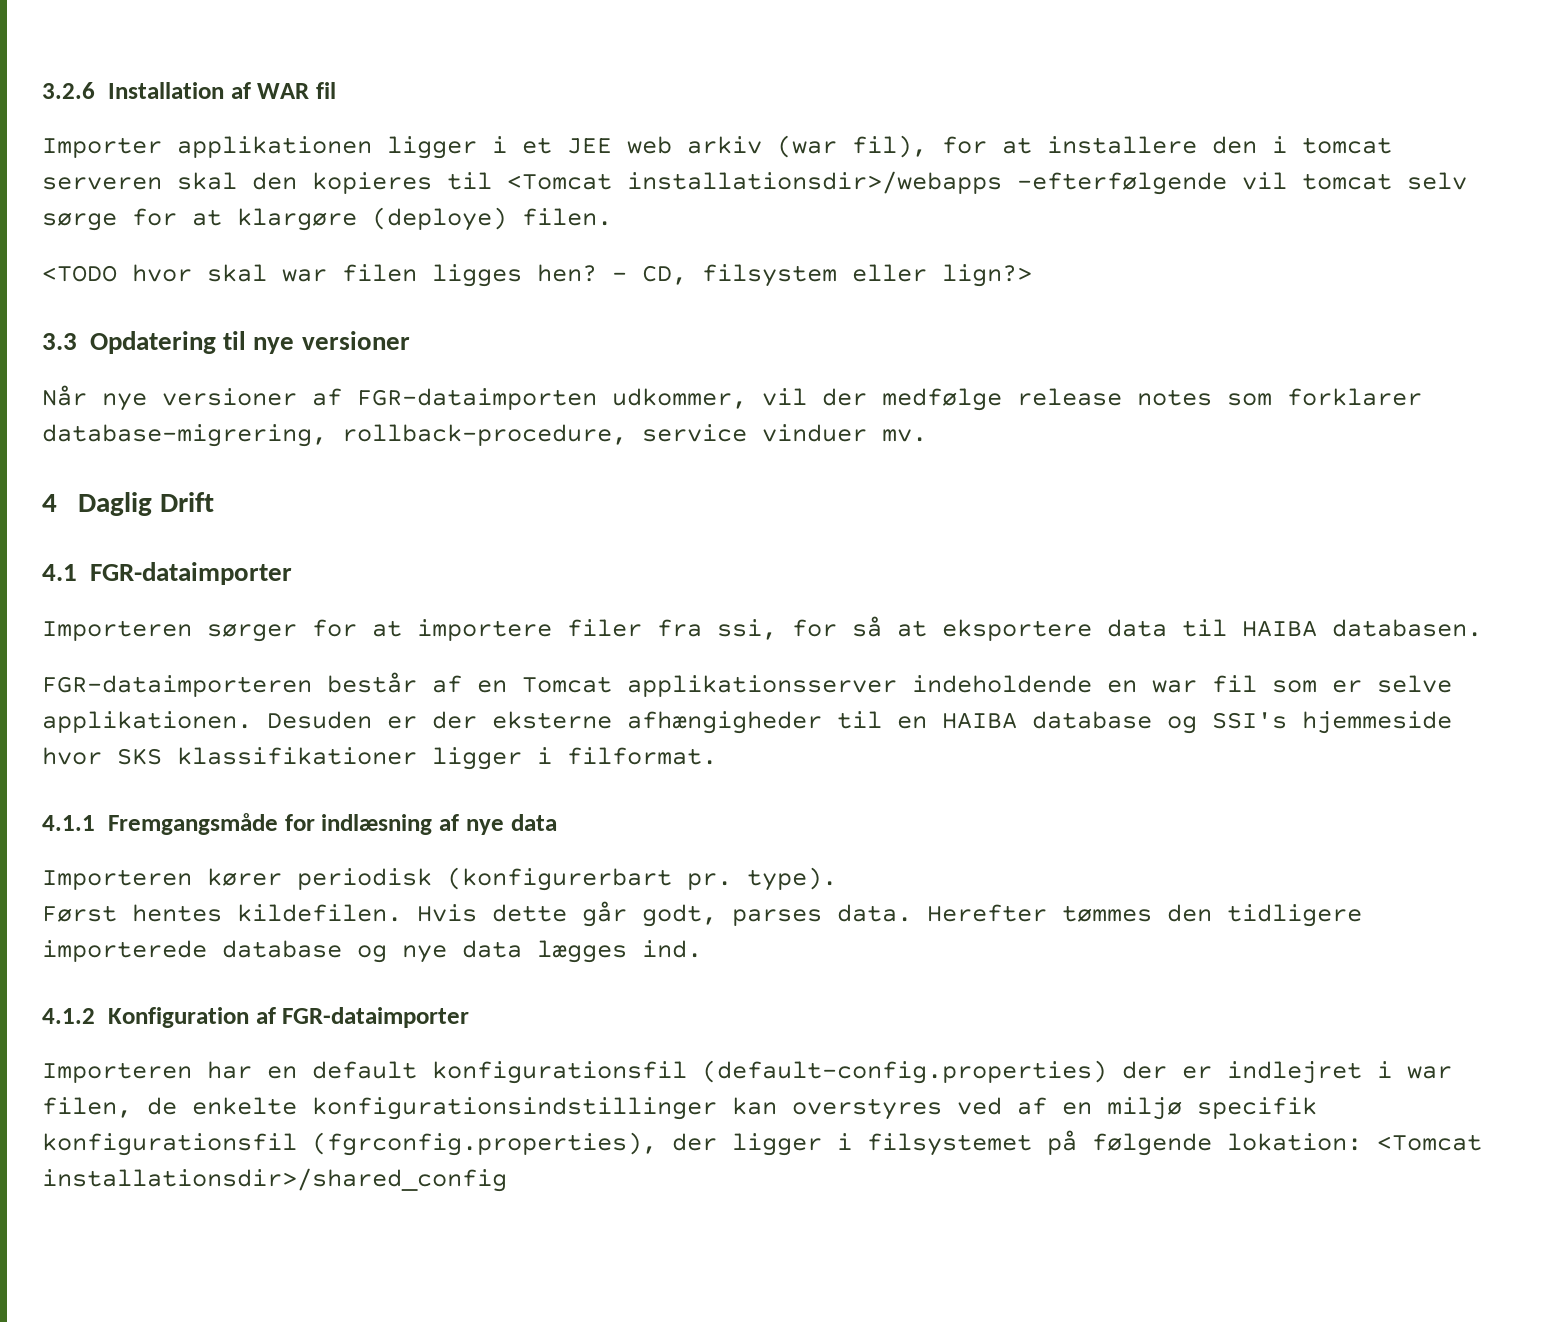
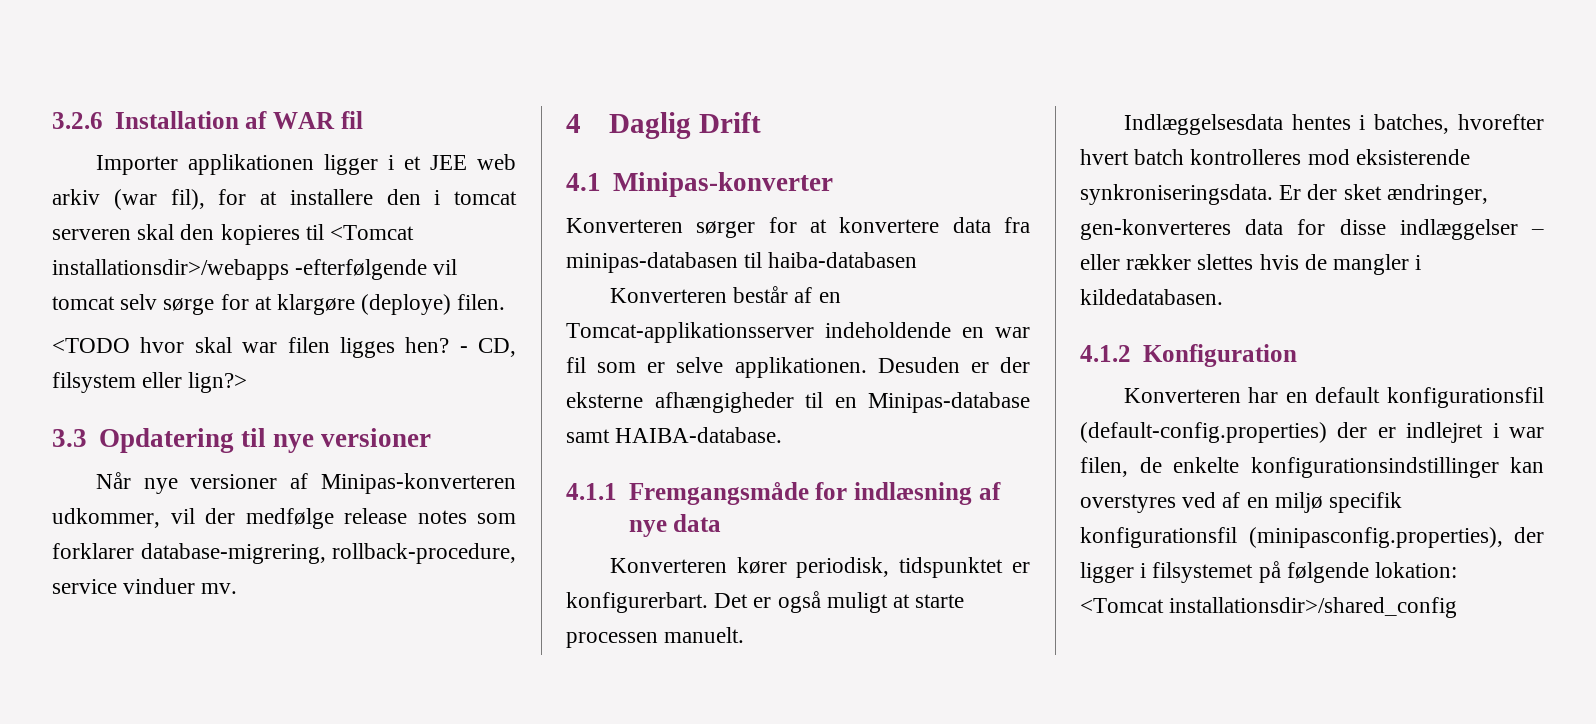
- Når nye versioner af FGR-dataimporten udkommer, vil der medfølge release notes som forklarer database-migrering, rollback-procedure, service vinduer mv.
+ Når nye versioner af Minipas-konverteren udkommer, vil der medfølge release notes som forklarer database-migrering, rollback-procedure, service vinduer mv.
- 4.1 FGR-dataimporter
- Importeren sørger for at importere filer fra ssi, for så at eksportere data til HAIBA databasen.
- FGR-dataimporteren består af en Tomcat applikationsserver indeholdende en war fil som er selve applikationen.
+ 4.1 Minipas-konverter
+ Konverteren sørger for at konvertere data fra minipas-databasen til haiba-databasen
+ Konverteren består af en Tomcat-applikationsserver indeholdende en war fil som er selve applikationen.
- Desuden er der eksterne afhængigheder til en HAIBA database og SSI's hjemmeside hvor SKS klassifikationer ligger i filformat.
+ Desuden er der eksterne afhængigheder til en Minipas-database samt HAIBA-database.
- Importeren kører periodisk (konfigurerbart pr. type).
- Først hentes kildefilen. Hvis dette går godt, parses data. Herefter tømmes den tidligere importerede database og nye data lægges ind.
+ Konverteren kører periodisk, tidspunktet er konfigurerbart. Det er også muligt at starte processen manuelt.
+ Indlæggelsesdata hentes i batches, hvorefter hvert batch kontrolleres mod eksisterende synkroniseringsdata. Er der sket ændringer, gen-konverteres data for disse indlæggelser – eller rækker slettes hvis de mangler i kildedatabasen.
- 4.1.2 Konfiguration af FGR-dataimporter
- Importeren har en default konfigurationsfil (default-config.properties) der er indlejret i war filen, de enkelte konfigurationsindstillinger kan overstyres ved af en miljø specifik konfigurationsfil (fgrconfig.properties), der ligger i filsystemet på følgende lokation: <Tomcat installationsdir>/shared_config
+ 4.1.2 Konfiguration
+ Konverteren har en default konfigurationsfil (default-config.properties) der er indlejret i war filen, de enkelte konfigurationsindstillinger kan overstyres ved af en miljø specifik konfigurationsfil (minipasconfig.properties), der ligger i filsystemet på følgende lokation: <Tomcat installationsdir>/shared_config

